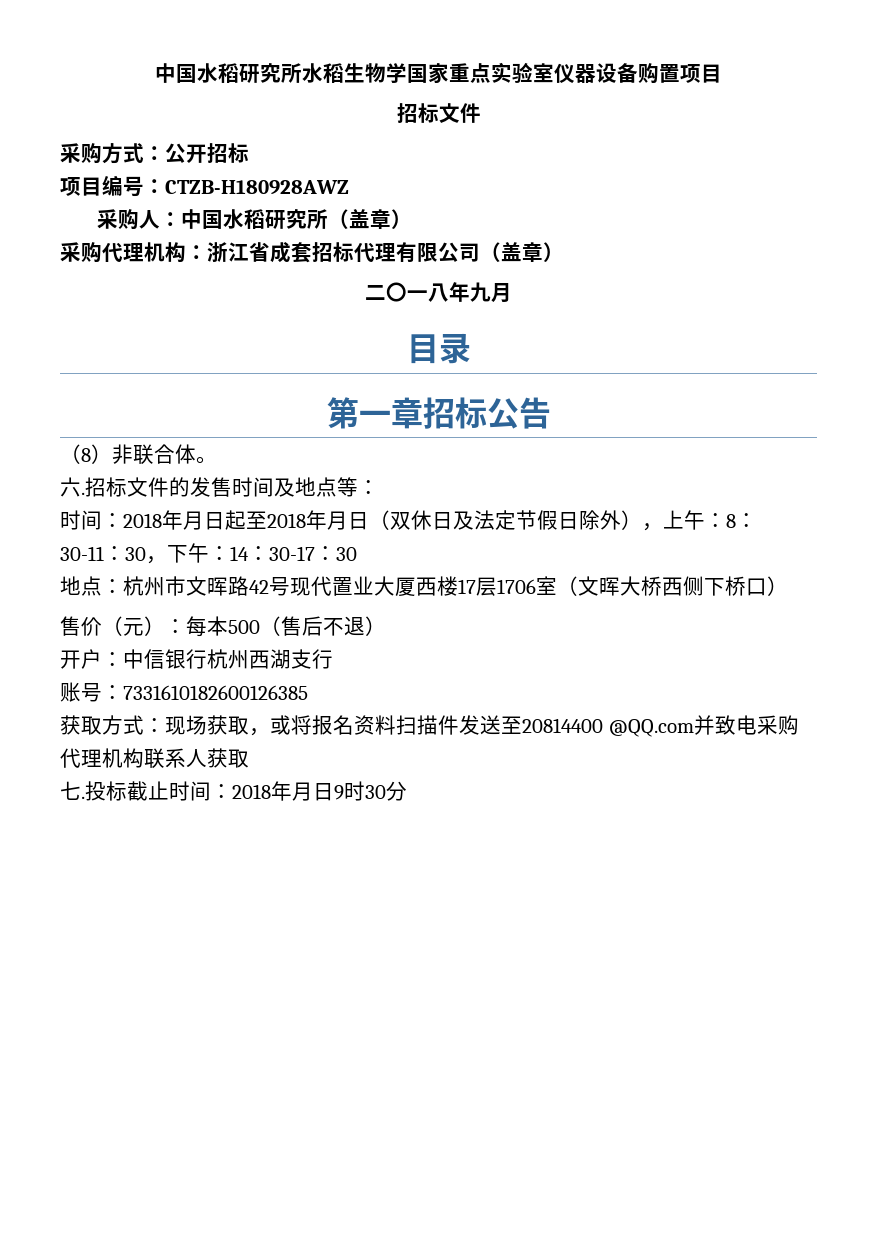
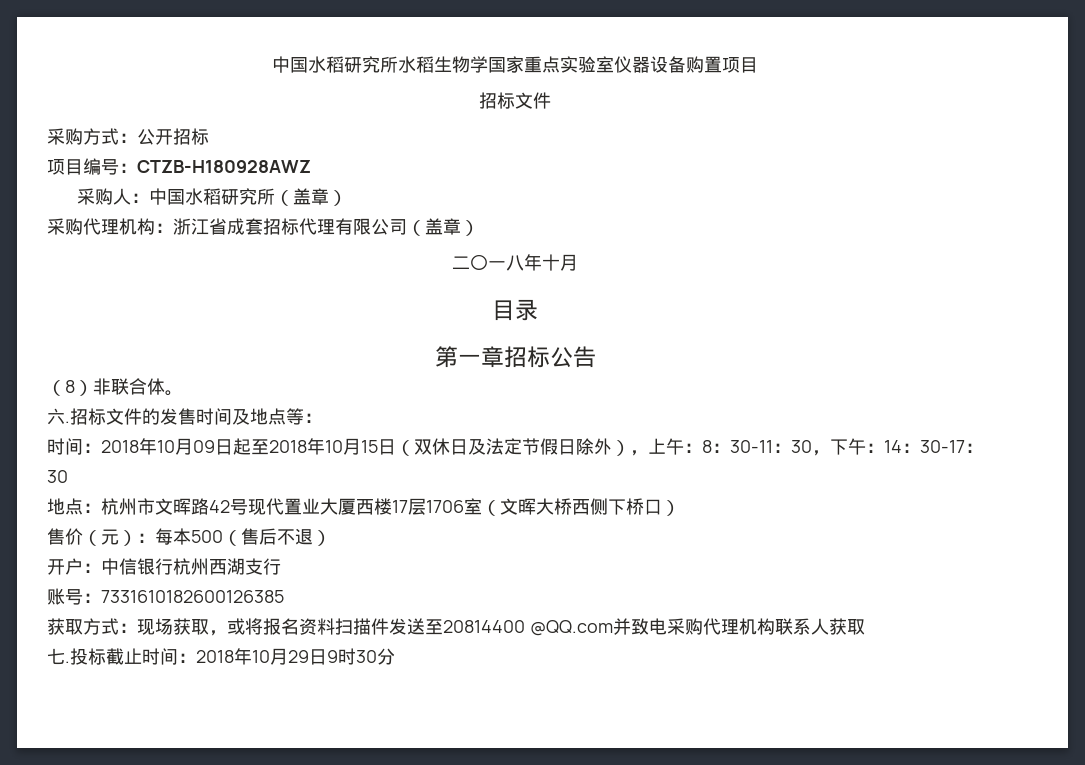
- 二〇一八年九月
+ 二〇一八年十月
- 时间：2018年月日起至2018年月日（双休日及法定节假日除外），上午：8：30-11：30，下午：14：30-17：30
+ 时间：2018年10月09日起至2018年10月15日（双休日及法定节假日除外），上午：8：30-11：30，下午：14：30-17：30
- 投标截止时间：2018年月日9时30分
+ 投标截止时间：2018年10月29日9时30分

